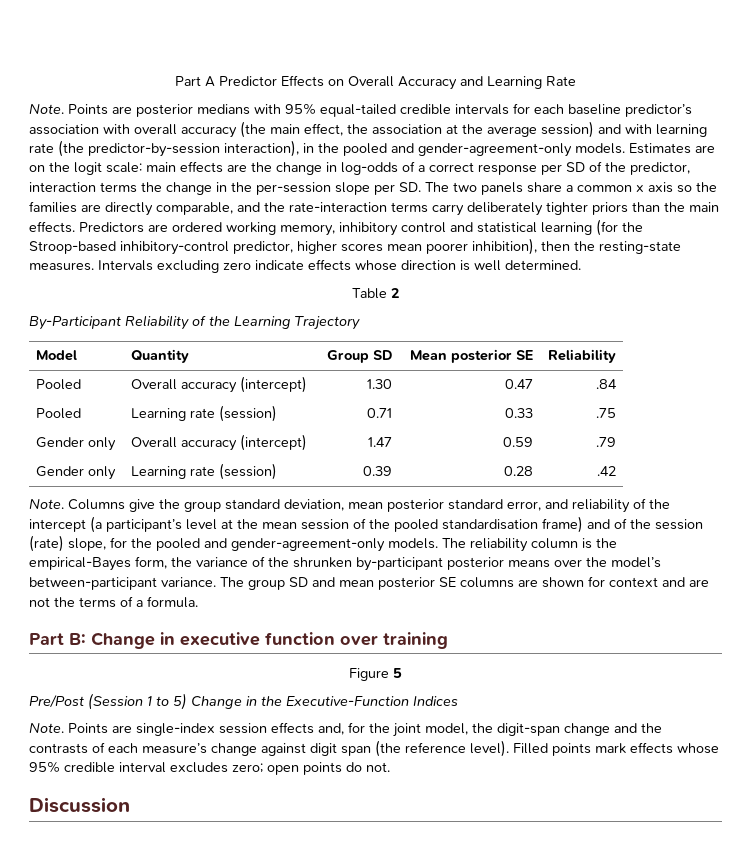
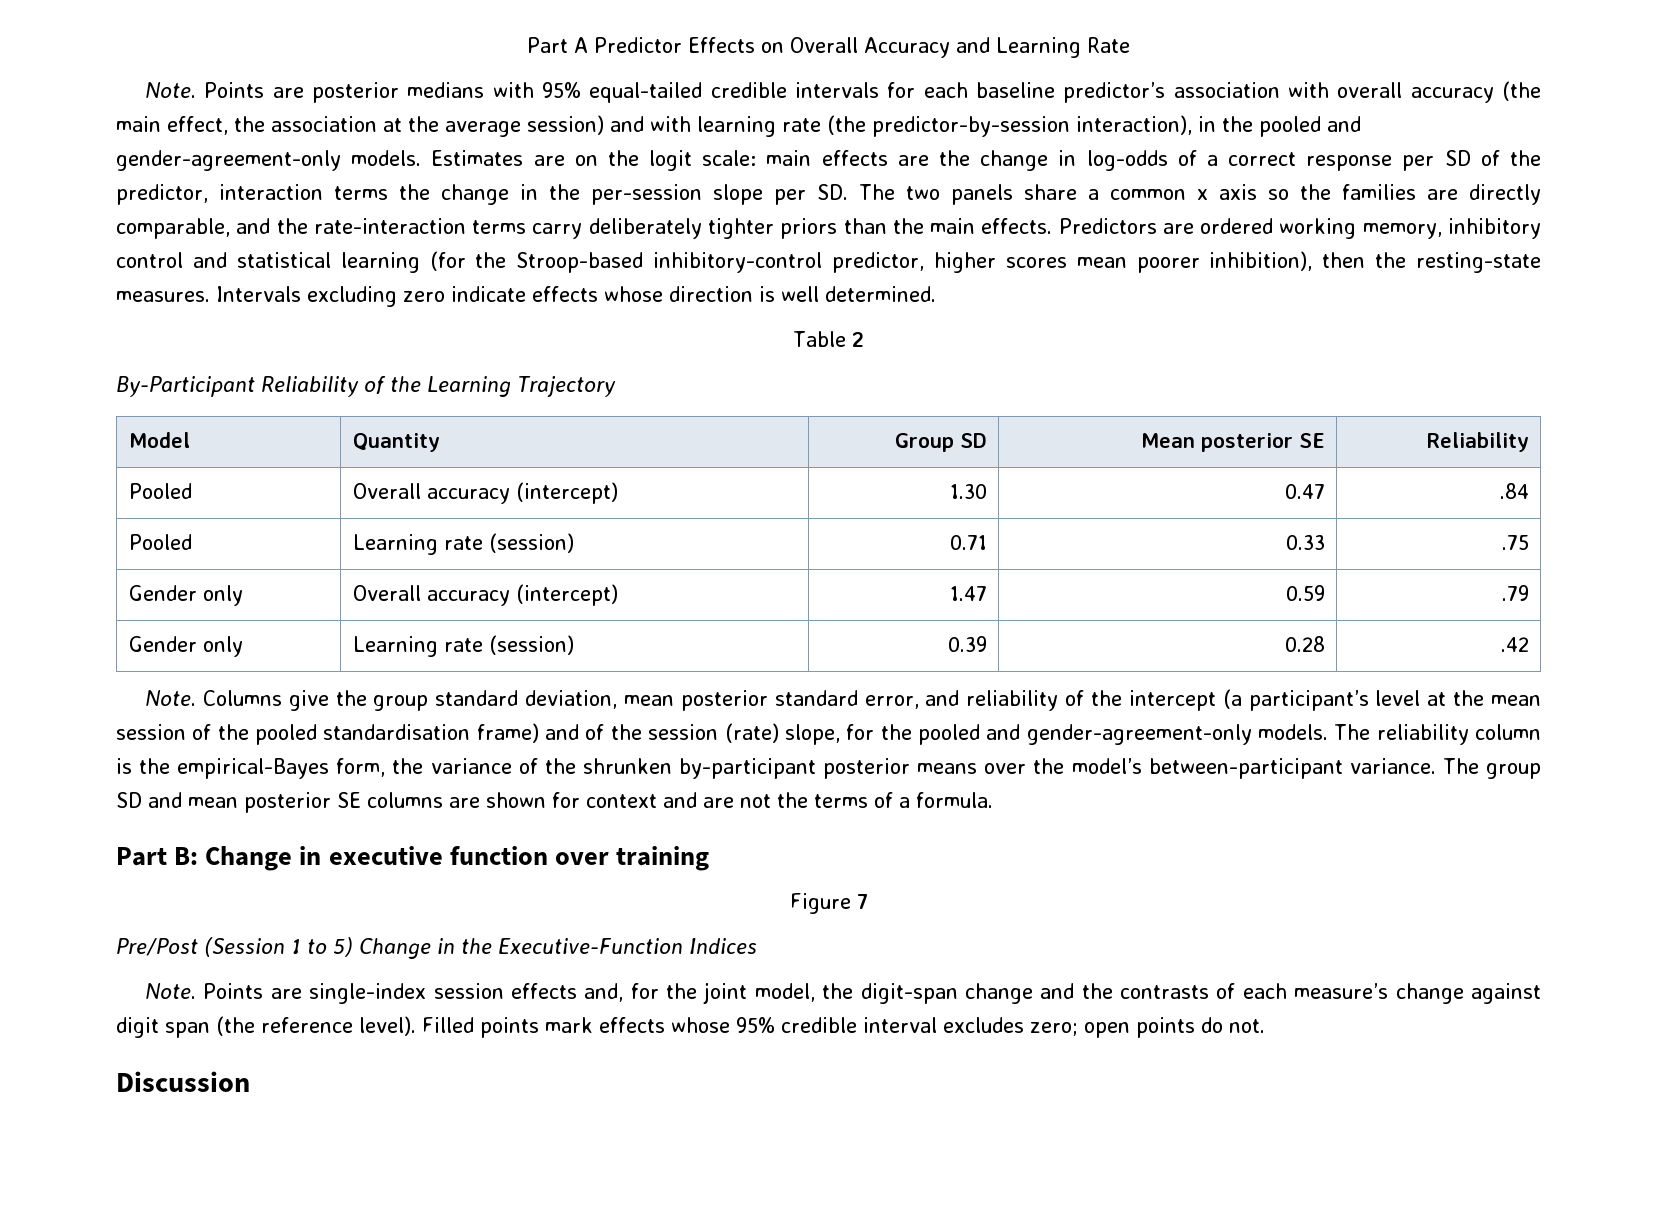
- Figure 5
+ Figure 7

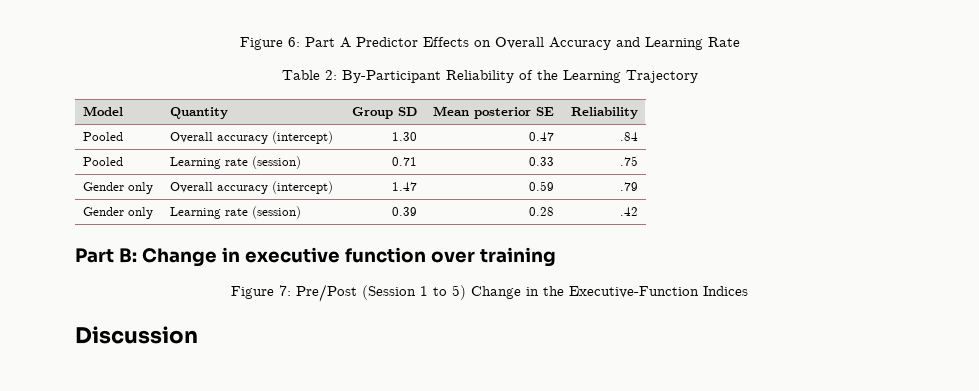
- Part A Predictor Effects on Overall Accuracy and Learning Rate
+ Figure 6: Part A Predictor Effects on Overall Accuracy and Learning Rate
- Note. Points are posterior medians with 95% equal-tailed credible intervals for each baseline predictor’s association with overall accuracy (the main effect, the association at the average session) and with learning rate (the predictor-by-session interaction), in the pooled and gender-agreement-only models. Estimates are on the logit scale: main effects are the change in log-odds of a correct response per SD of the predictor, interaction terms the change in the per-session slope per SD. The two panels share a common x axis so the families are directly comparable, and the rate-interaction terms carry deliberately tighter priors than the main effects. Predictors are ordered working memory, inhibitory control and statistical learning (for the Stroop-based inhibitory-control predictor, higher scores mean poorer inhibition), then the resting-state measures. Intervals excluding zero indicate effects whose direction is well determined.
- Table 2
- By-Participant Reliability of the Learning Trajectory
+ Table 2: By-Participant Reliability of the Learning Trajectory
- Note. Columns give the group standard deviation, mean posterior standard error, and reliability of the intercept (a participant’s level at the mean session of the pooled standardisation frame) and of the session (rate) slope, for the pooled and gender-agreement-only models. The reliability column is the empirical-Bayes form, the variance of the shrunken by-participant posterior means over the model’s between-participant variance. The group SD and mean posterior SE columns are shown for context and are not the terms of a formula.
- Figure 7
- Pre/Post (Session 1 to 5) Change in the Executive-Function Indices
+ Figure 7: Pre/Post (Session 1 to 5) Change in the Executive-Function Indices
- Note. Points are single-index session effects and, for the joint model, the digit-span change and the contrasts of each measure’s change against digit span (the reference level). Filled points mark effects whose 95% credible interval excludes zero; open points do not.

